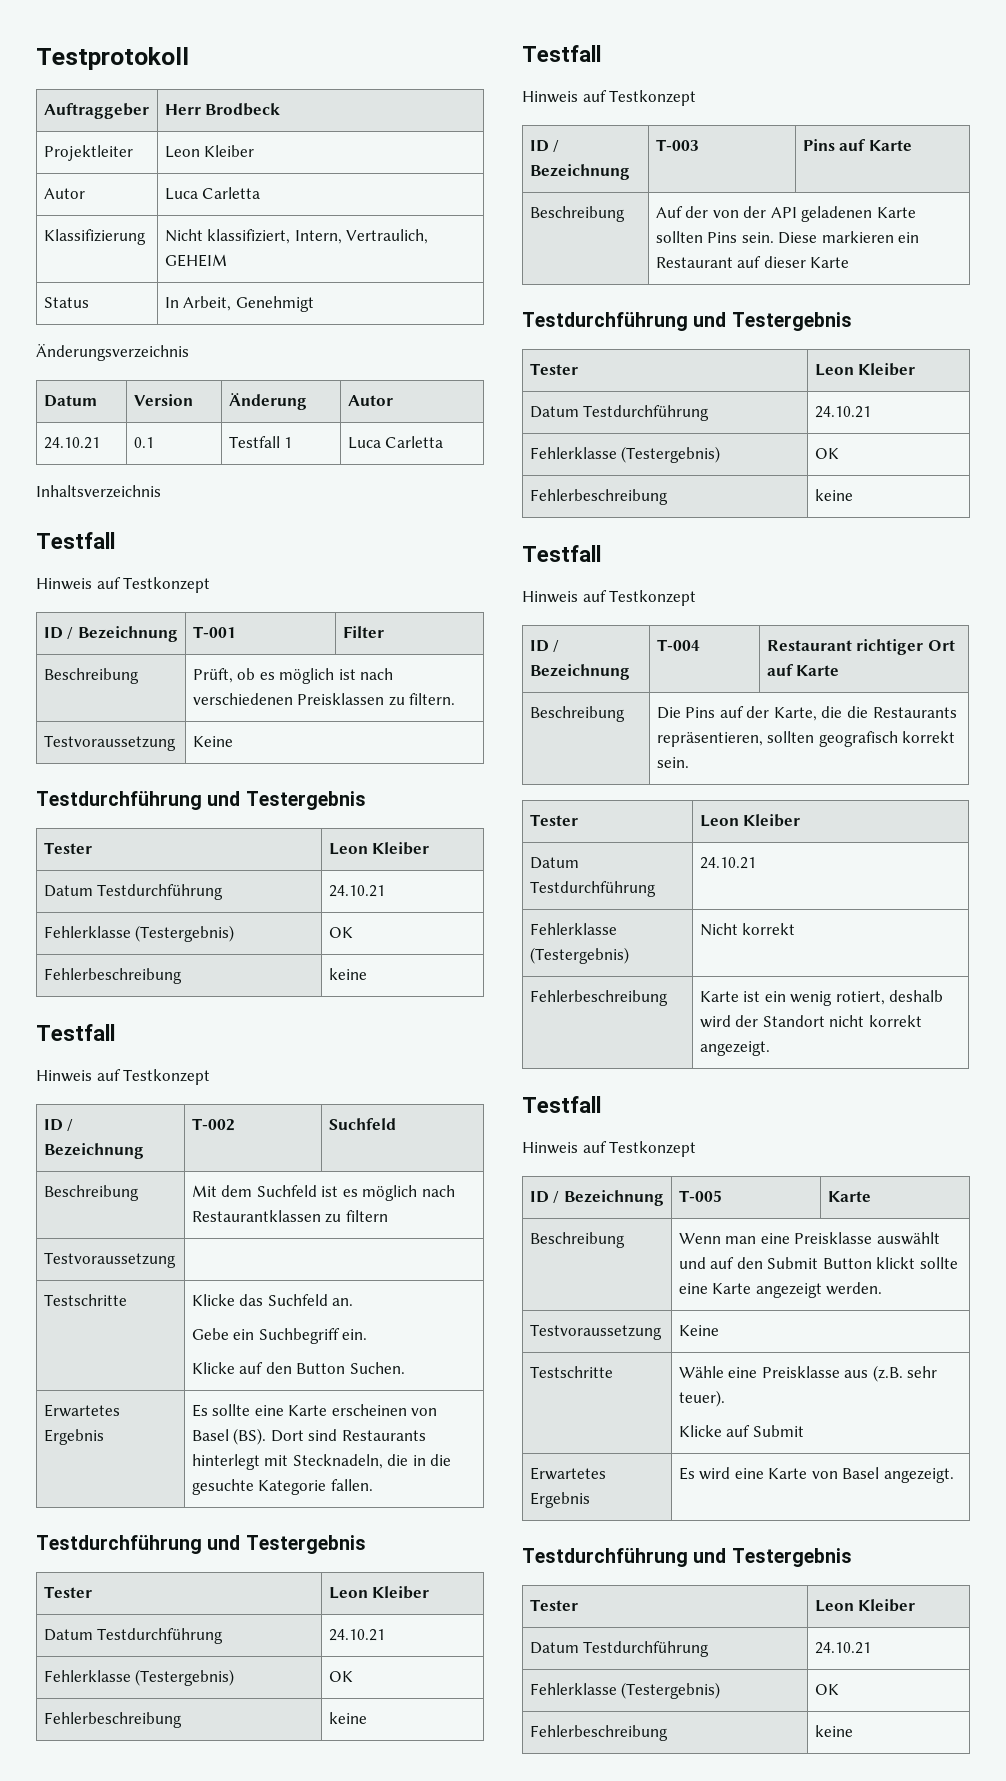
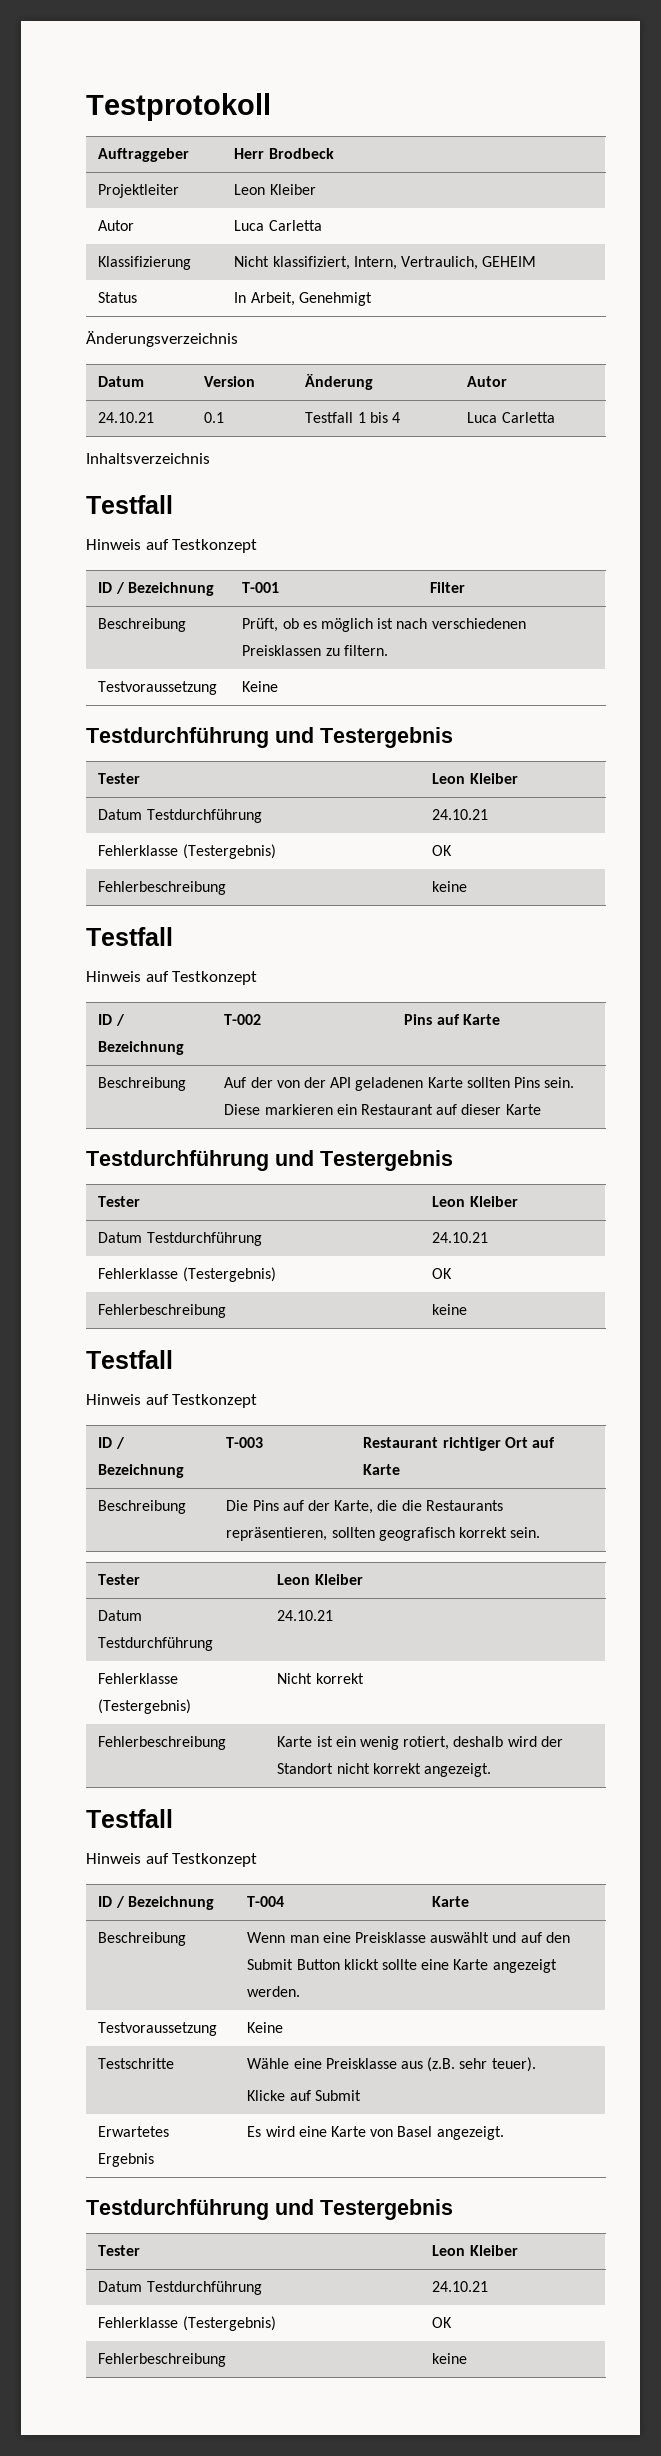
- 24.10.21 | 0.1 | Testfall 1 | Luca Carletta
+ 24.10.21 | 0.1 | Testfall 1 bis 4 | Luca Carletta
- ID / Bezeichnung | T-002 | Suchfeld
- Beschreibung | Mit dem Suchfeld ist es möglich nach Restaurantklassen zu filtern
- Testvoraussetzung |
- Testschritte | Klicke das Suchfeld an.
- Gebe ein Suchbegriff ein.
- Klicke auf den Button Suchen.
- Erwartetes Ergebnis | Es sollte eine Karte erscheinen von Basel (BS). Dort sind Restaurants hinterlegt mit Stecknadeln, die in die gesuchte Kategorie fallen.
- Testdurchführung und Testergebnis
- Tester | Leon Kleiber
- Datum Testdurchführung | 24.10.21
- Fehlerklasse (Testergebnis) | OK
- Fehlerbeschreibung | keine
- Testfall
- Hinweis auf Testkonzept
- ID / Bezeichnung | T-003 | Pins auf Karte
+ ID / Bezeichnung | T-002 | Pins auf Karte
- ID / Bezeichnung | T-004 | Restaurant richtiger Ort auf Karte
+ ID / Bezeichnung | T-003 | Restaurant richtiger Ort auf Karte
- ID / Bezeichnung | T-005 | Karte
+ ID / Bezeichnung | T-004 | Karte

